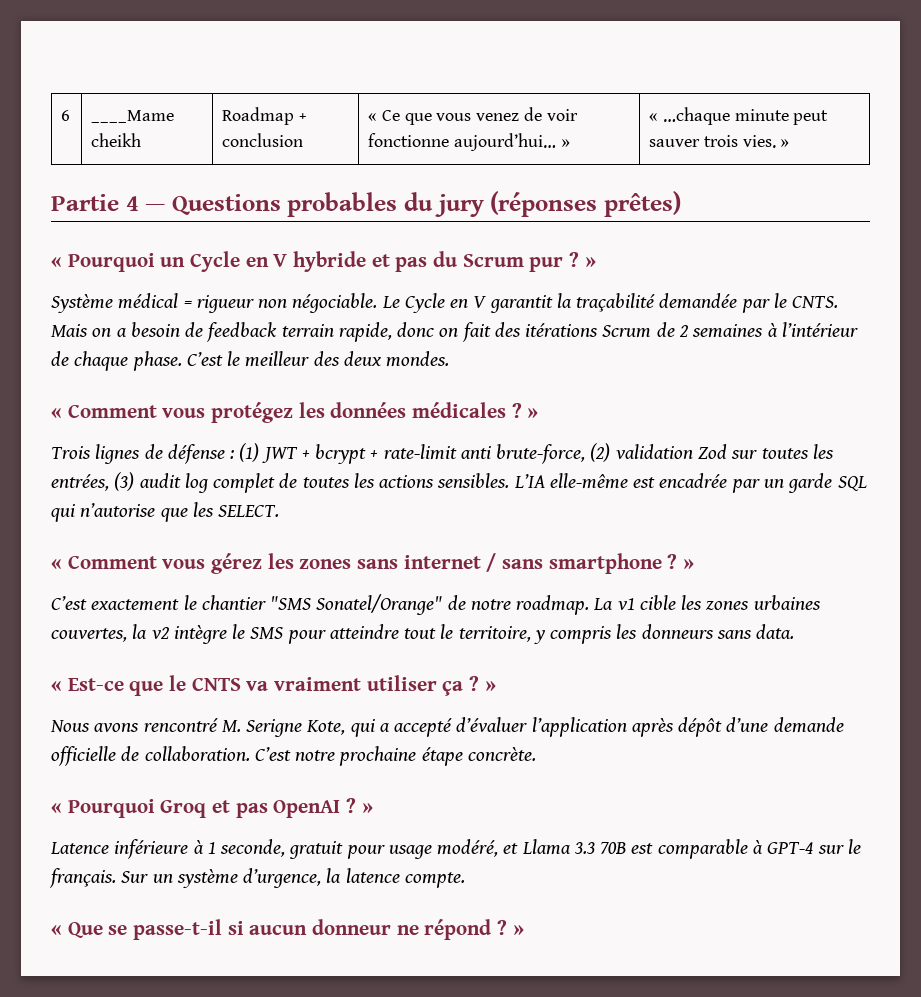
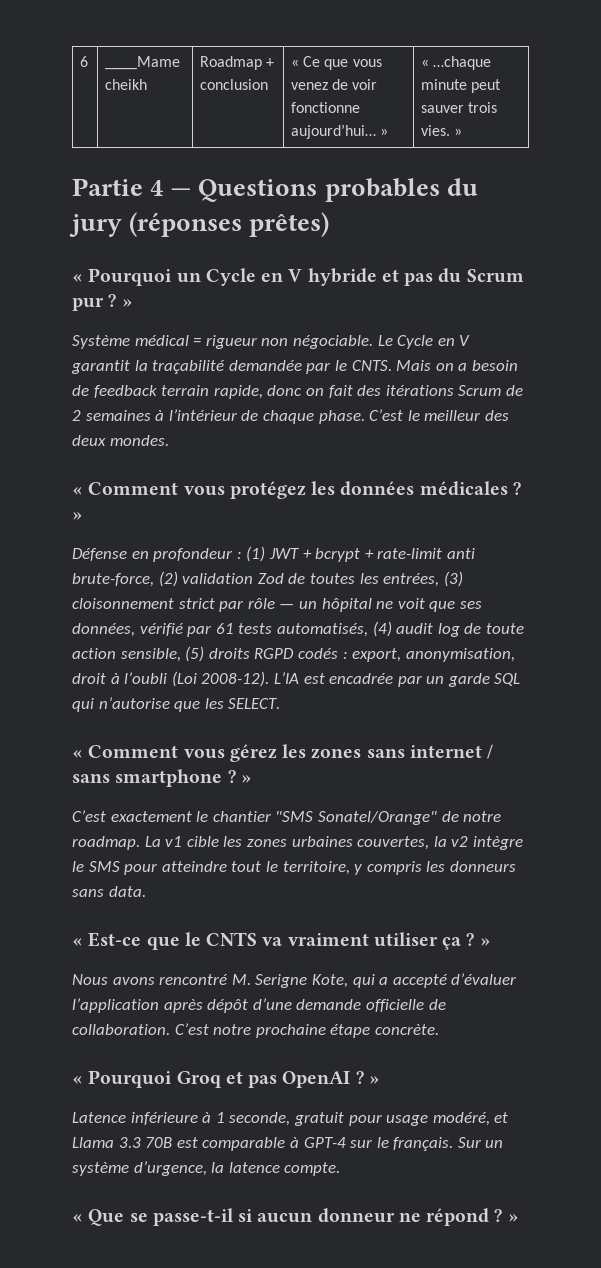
- Trois lignes de défense : (1) JWT + bcrypt + rate-limit anti brute-force, (2) validation Zod sur toutes les entrées, (3) audit log complet de toutes les actions sensibles. L’IA elle-même est encadrée par un garde SQL qui n’autorise que les SELECT.
+ Défense en profondeur : (1) JWT + bcrypt + rate-limit anti brute-force, (2) validation Zod de toutes les entrées, (3) cloisonnement strict par rôle — un hôpital ne voit que ses données, vérifié par 61 tests automatisés, (4) audit log de toute action sensible, (5) droits RGPD codés : export, anonymisation, droit à l’oubli (Loi 2008-12). L’IA est encadrée par un garde SQL qui n’autorise que les SELECT.

